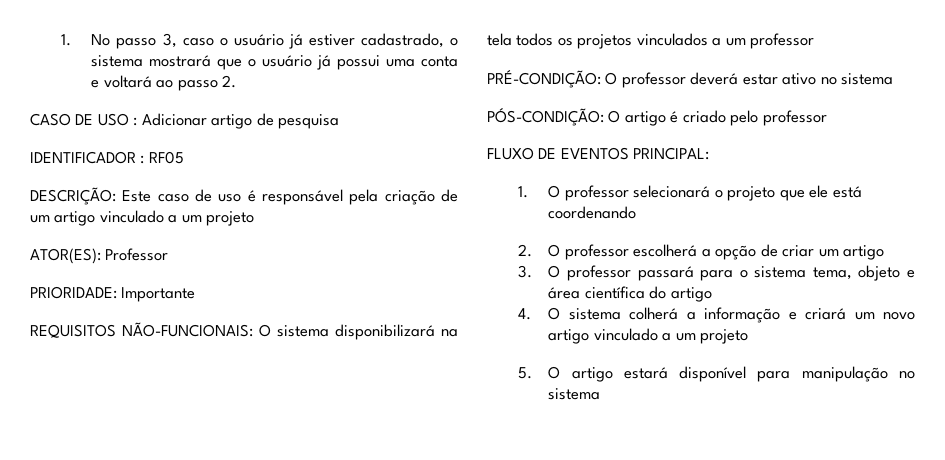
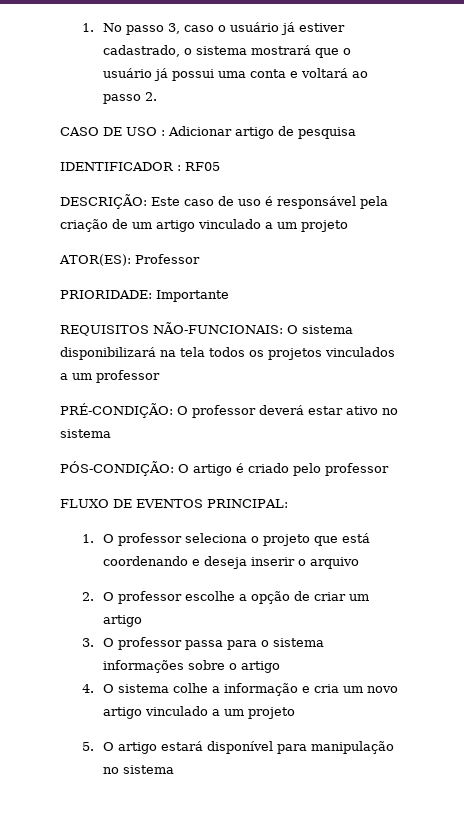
- 1. O professor selecionará o projeto que ele está coordenando
+ 1. O professor seleciona o projeto que está coordenando e deseja inserir o arquivo
- 2. O professor escolherá a opção de criar um artigo
+ 2. O professor escolhe a opção de criar um artigo
- 3. O professor passará para o sistema tema, objeto e área científica do artigo
+ 3. O professor passa para o sistema informações sobre o artigo
- 4. O sistema colherá a informação e criará um novo artigo vinculado a um projeto
+ 4. O sistema colhe a informação e cria um novo artigo vinculado a um projeto

